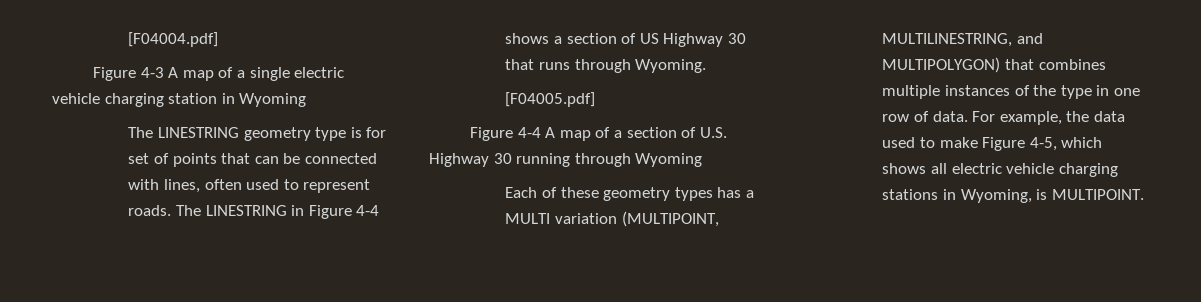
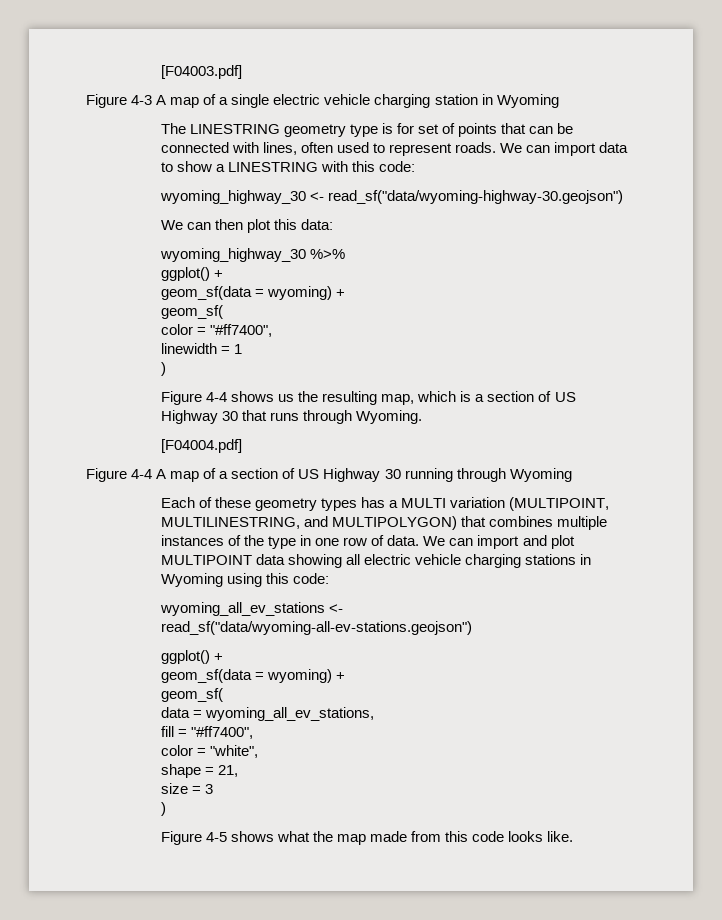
- [F04004.pdf]
+ [F04003.pdf]
- The LINESTRING in Figure 4-4 shows a section of US Highway 30 that runs through Wyoming.
+ We can import data to show a LINESTRING with this code:
+ wyoming_highway_30 <- read_sf("data/wyoming-highway-30.geojson")
+ We can then plot this data:
+ wyoming_highway_30 %>%
+ ggplot() +
+ geom_sf(data = wyoming) +
+ geom_sf(
+ color = "#ff7400",
+ linewidth = 1
+ )
+ Figure 4-4 shows us the resulting map, which is a section of US Highway 30 that runs through Wyoming.
- [F04005.pdf]
+ [F04004.pdf]
- Figure 4-4 A map of a section of U.S. Highway 30 running through Wyoming
+ Figure 4-4 A map of a section of US Highway 30 running through Wyoming
- For example, the data used to make Figure 4-5, which shows all electric vehicle charging stations in Wyoming, is MULTIPOINT.
+ We can import and plot MULTIPOINT data showing all electric vehicle charging stations in Wyoming using this code:
+ wyoming_all_ev_stations <- read_sf("data/wyoming-all-ev-stations.geojson")
+ ggplot() +
+ geom_sf(data = wyoming) +
+ geom_sf(
+ data = wyoming_all_ev_stations,
+ fill = "#ff7400",
+ color = "white",
+ shape = 21,
+ size = 3
+ )
+ Figure 4-5 shows what the map made from this code looks like.

